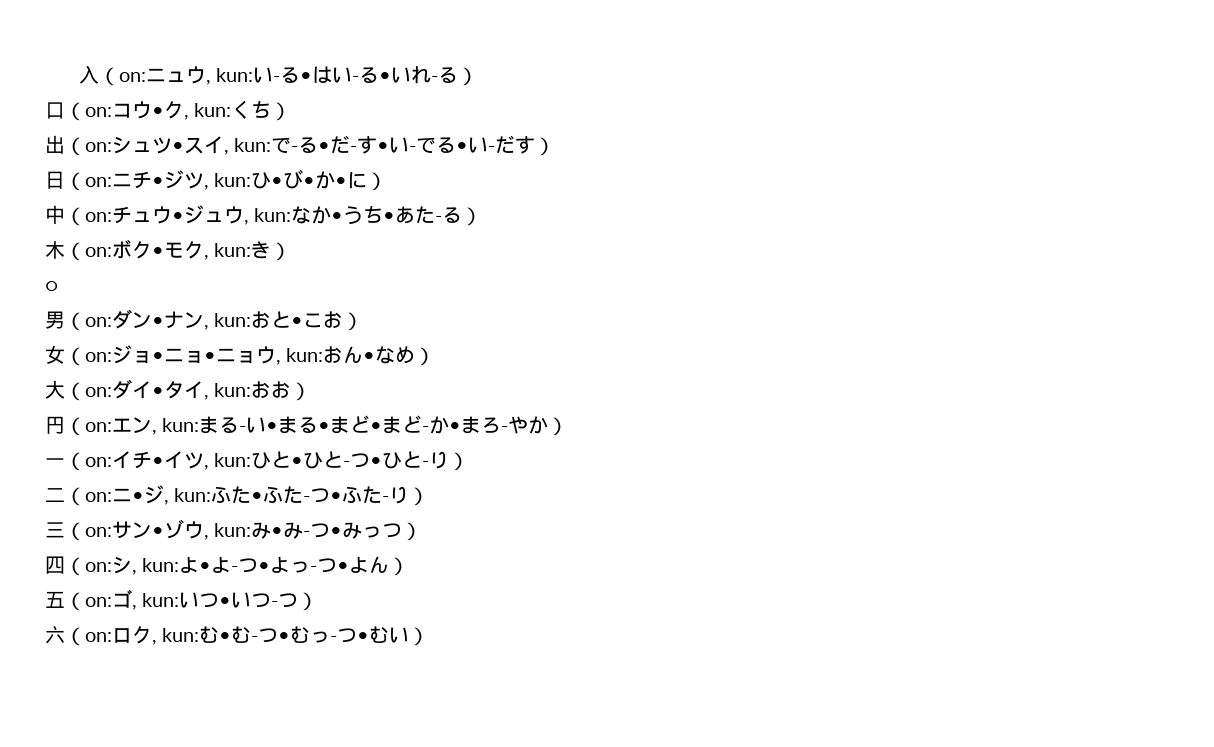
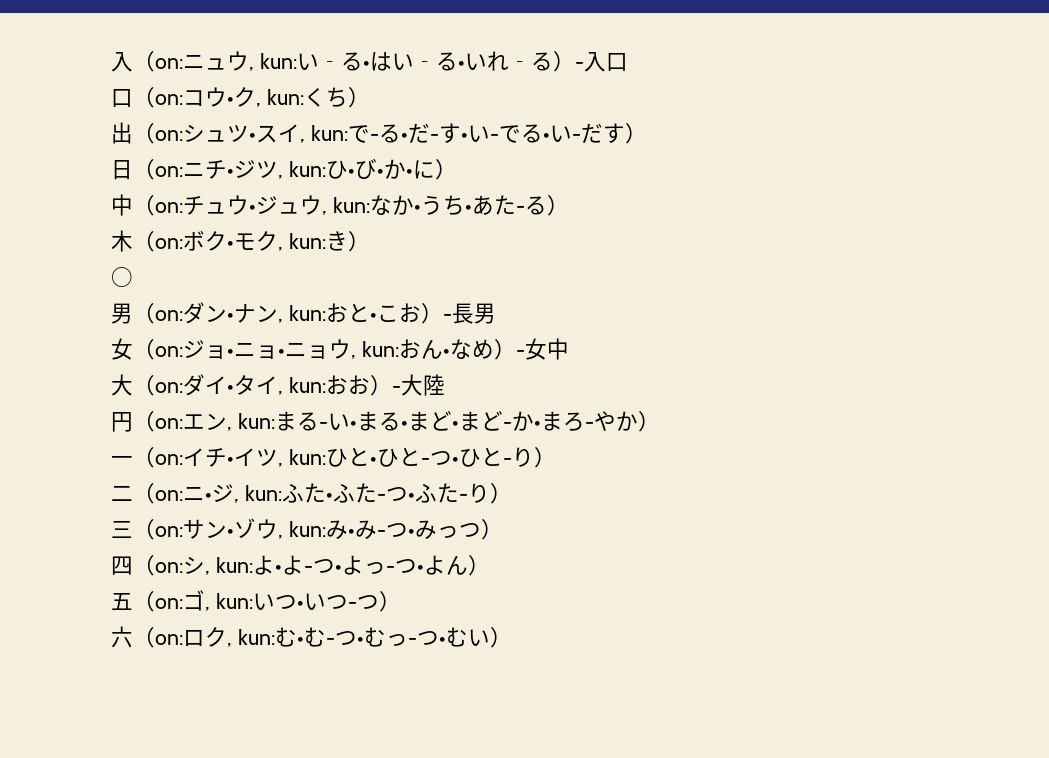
- 入（on:ニュウ, kun:い‐る•はい‐る•いれ‐る）
+ 入（on:ニュウ, kun:い‐る•はい‐る•いれ‐る）-入口
- 男（on:ダン•ナン, kun:おと•こお）
+ 男（on:ダン•ナン, kun:おと•こお）-長男
- 女（on:ジョ•ニョ•ニョウ, kun:おん•なめ）
+ 女（on:ジョ•ニョ•ニョウ, kun:おん•なめ）-女中
- 大（on:ダイ•タイ, kun:おお）
+ 大（on:ダイ•タイ, kun:おお）-大陸

